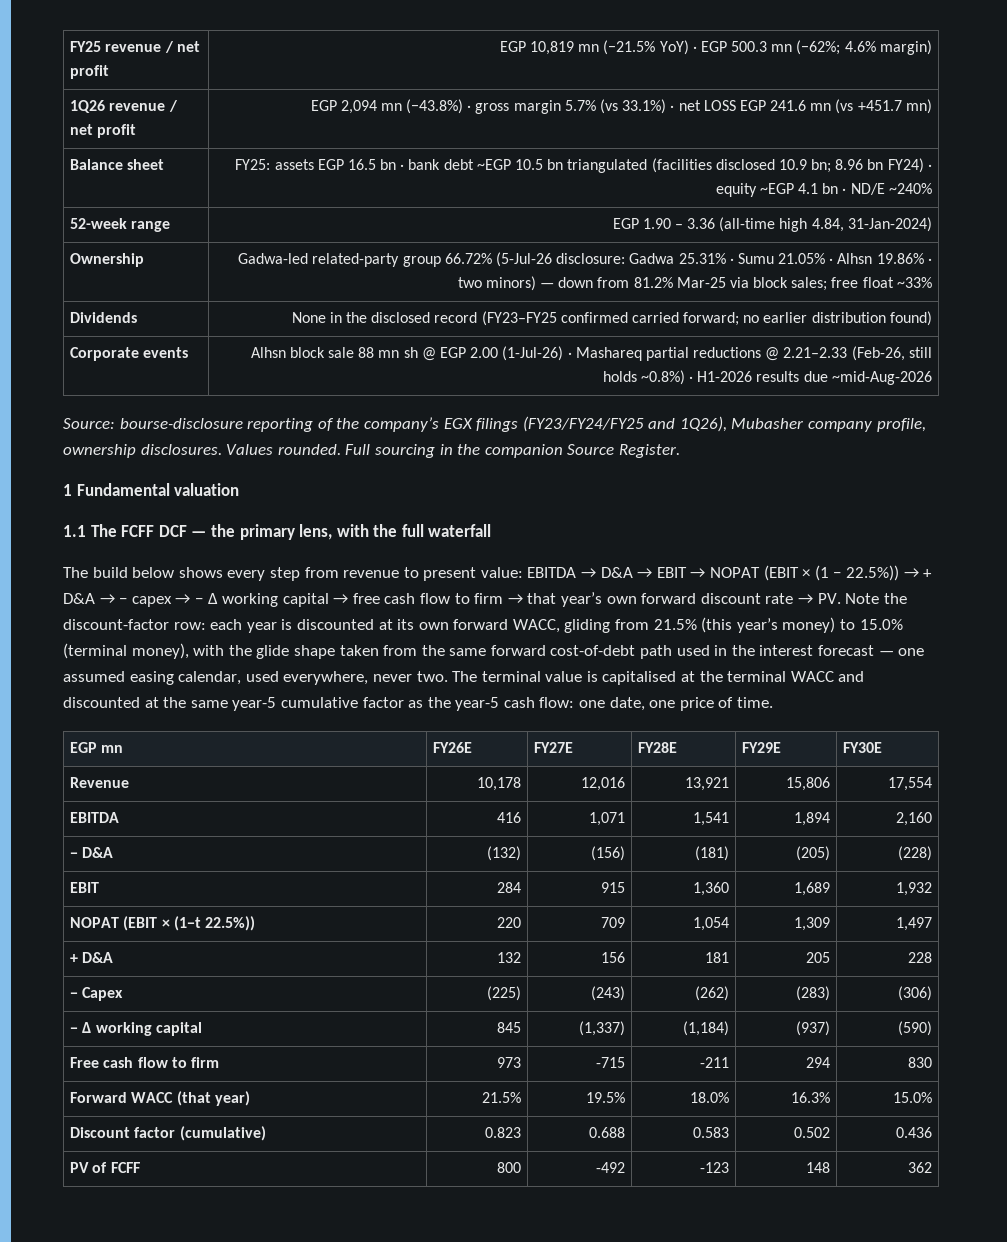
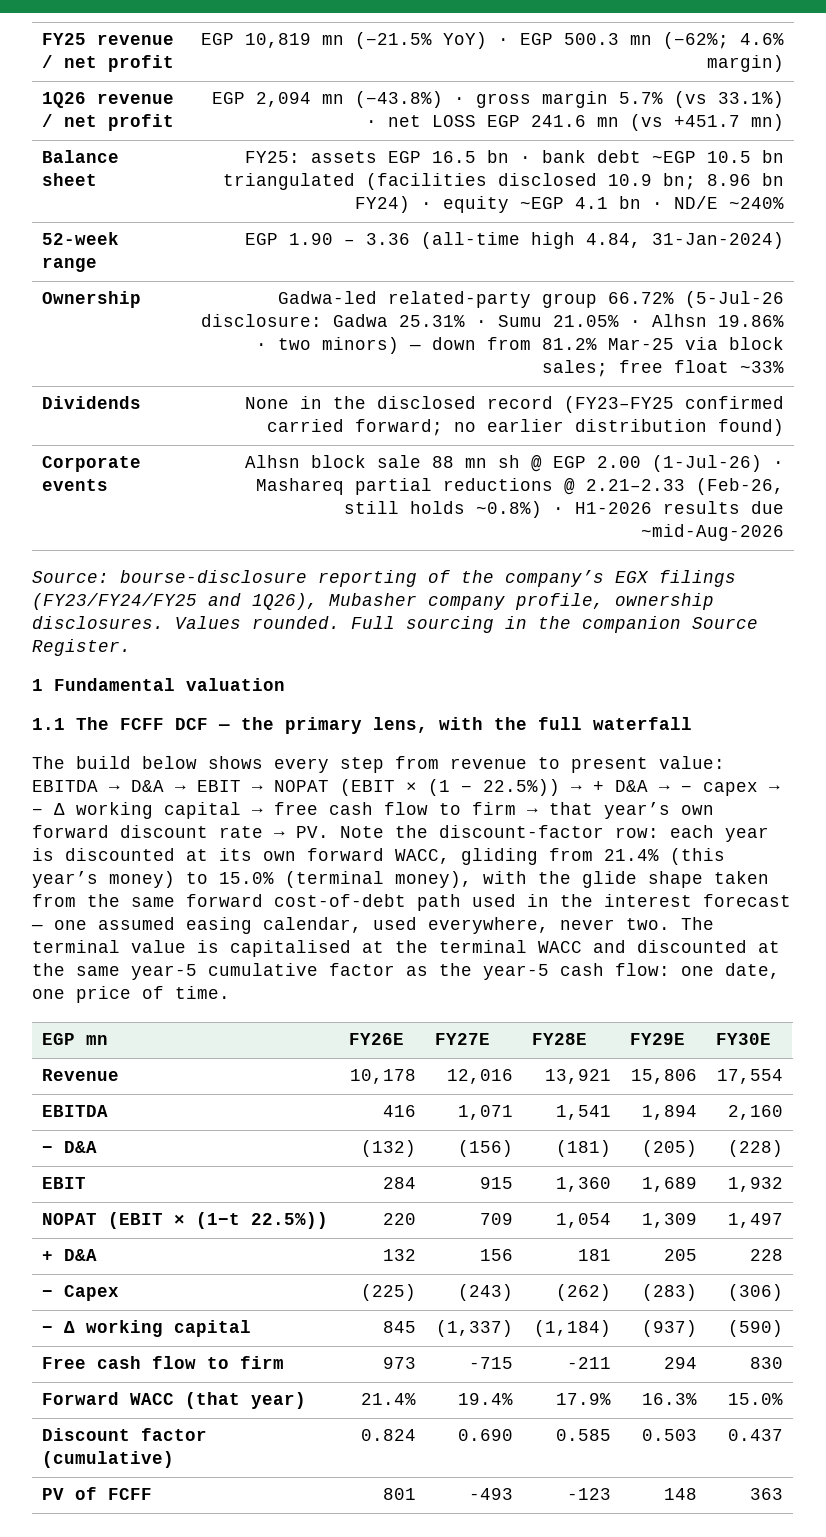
- each year is discounted at its own forward WACC, gliding from 21.5% (this year’s money) to 15.0% (terminal money), with the glide shape taken from the same forward cost-of-debt path used in the interest forecast — one assumed easing calendar, used everywhere, never two.
+ each year is discounted at its own forward WACC, gliding from 21.4% (this year’s money) to 15.0% (terminal money), with the glide shape taken from the same forward cost-of-debt path used in the interest forecast — one assumed easing calendar, used everywhere, never two.
- Forward WACC (that year) | 21.5% | 19.5% | 18.0% | 16.3% | 15.0%
+ Forward WACC (that year) | 21.4% | 19.4% | 17.9% | 16.3% | 15.0%
- Discount factor (cumulative) | 0.823 | 0.688 | 0.583 | 0.502 | 0.436
+ Discount factor (cumulative) | 0.824 | 0.690 | 0.585 | 0.503 | 0.437
- PV of FCFF | 800 | -492 | -123 | 148 | 362
+ PV of FCFF | 801 | -493 | -123 | 148 | 363

